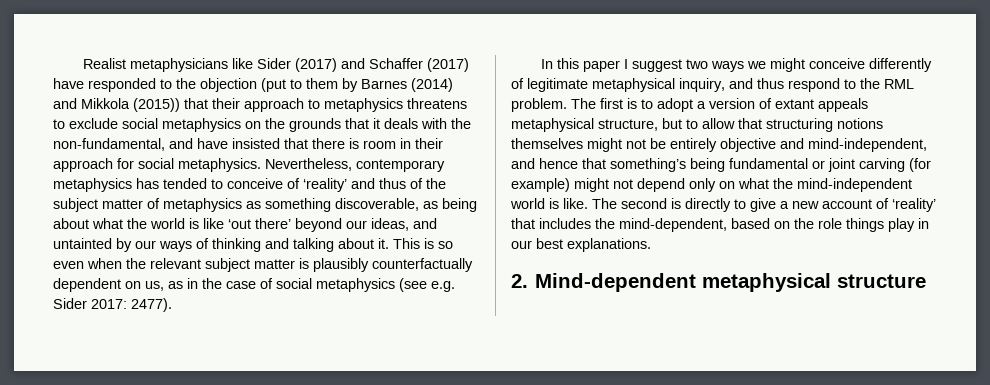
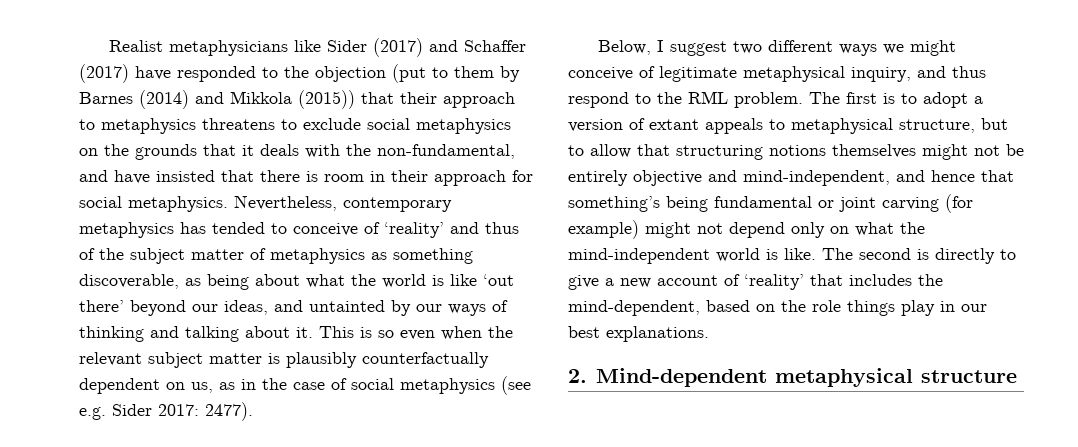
- In this paper I suggest two ways we might conceive differently of legitimate metaphysical inquiry, and thus respond to the RML problem.
+ Below, I suggest two different ways we might conceive of legitimate metaphysical inquiry, and thus respond to the RML problem.
- The first is to adopt a version of extant appeals metaphysical structure, but to allow that structuring notions themselves might not be entirely objective and mind-independent, and hence that something’s being fundamental or joint carving (for example) might not depend only on what the mind-independent world is like.
+ The first is to adopt a version of extant appeals to metaphysical structure, but to allow that structuring notions themselves might not be entirely objective and mind-independent, and hence that something’s being fundamental or joint carving (for example) might not depend only on what the mind-independent world is like.

